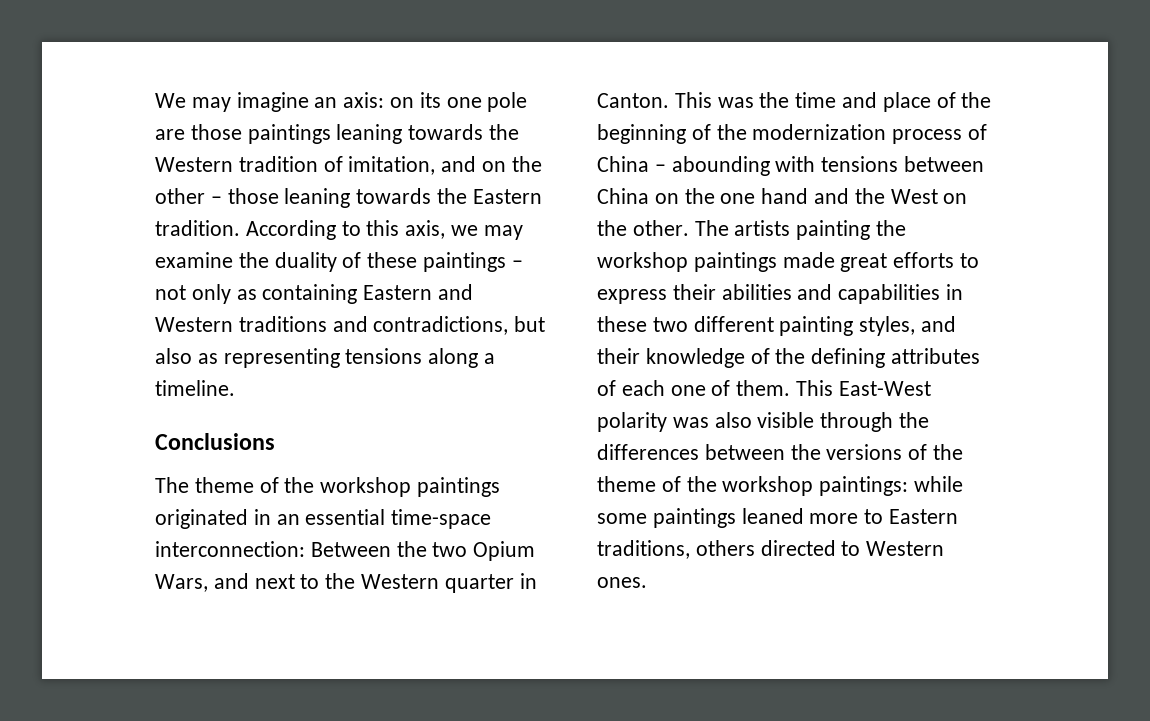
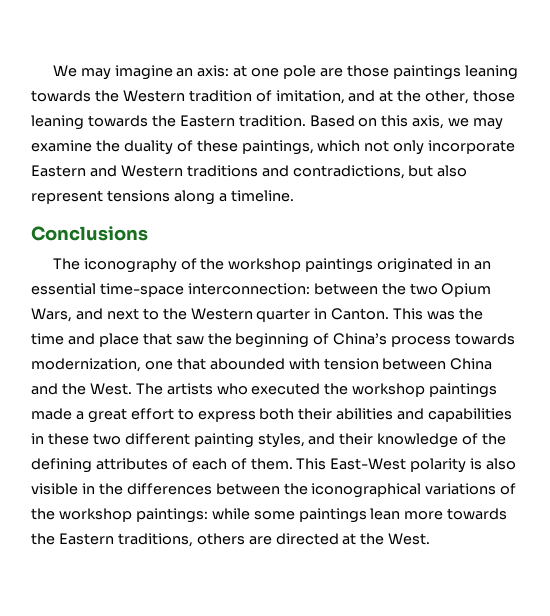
- We may imagine an axis: on its one pole are those paintings leaning towards the Western tradition of imitation, and on the other – those leaning towards the Eastern tradition.
+ We may imagine an axis: at one pole are those paintings leaning towards the Western tradition of imitation, and at the other, those leaning towards the Eastern tradition.
- According to this axis, we may examine the duality of these paintings – not only as containing Eastern and Western traditions and contradictions, but also as representing tensions along a timeline.
+ Based on this axis, we may examine the duality of these paintings, which not only incorporate Eastern and Western traditions and contradictions, but also represent tensions along a timeline.
- The theme of the workshop paintings originated in an essential time-space interconnection: Between the two Opium Wars, and next to the Western quarter in Canton.
+ The iconography of the workshop paintings originated in an essential time-space interconnection: between the two Opium Wars, and next to the Western quarter in Canton.
- This was the time and place of the beginning of the modernization process of China – abounding with tensions between China on the one hand and the West on the other. The artists painting the workshop paintings made great efforts to express their abilities and capabilities in these two different painting styles, and their knowledge of the defining attributes of each one of them.
+ This was the time and place that saw the beginning of China’s process towards modernization, one that abounded with tension between China and the West. The artists who executed the workshop paintings made a great effort to express both their abilities and capabilities in these two different painting styles, and their knowledge of the defining attributes of each of them.
- This East-West polarity was also visible through the differences between the versions of the theme of the workshop paintings: while some paintings leaned more to Eastern traditions, others directed to Western ones.
+ This East-West polarity is also visible in the differences between the iconographical variations of the workshop paintings: while some paintings lean more towards the Eastern traditions, others are directed at the West.

